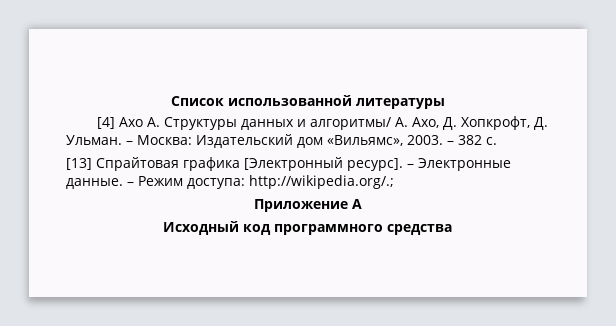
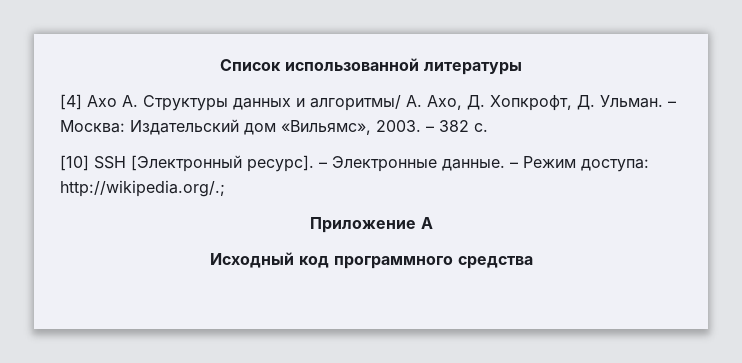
- [13] Спрайтовая графика [Электронный ресурс].
+ [10] SSH [Электронный ресурс].

